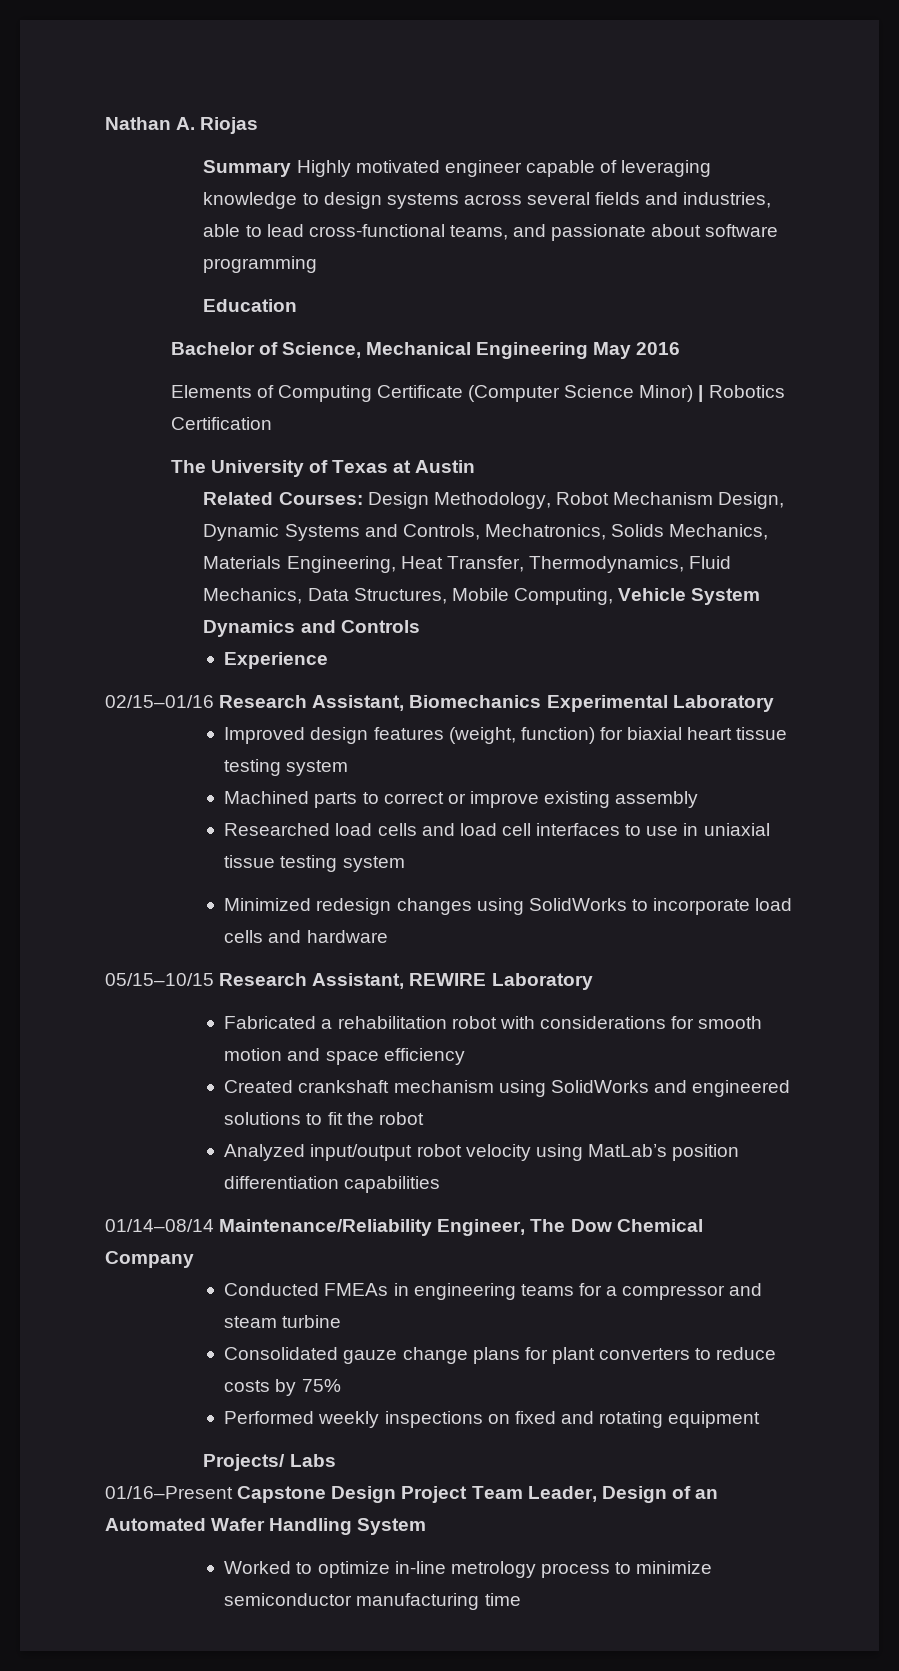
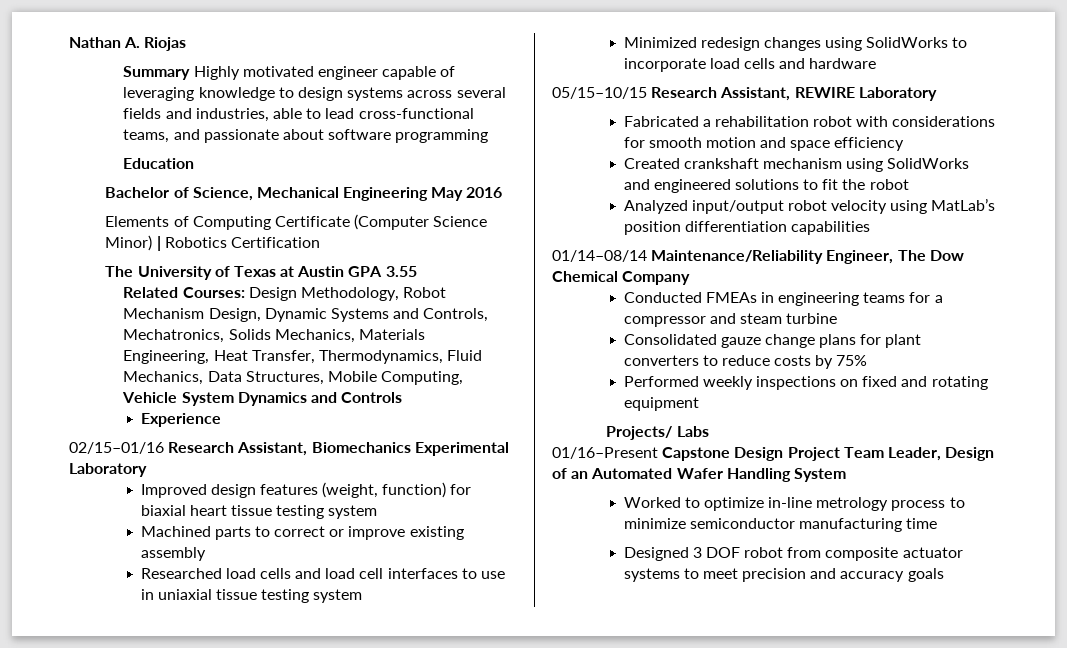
- The University of Texas at Austin
+ The University of Texas at Austin GPA 3.55
+ Designed 3 DOF robot from composite actuator systems to meet precision and accuracy goals

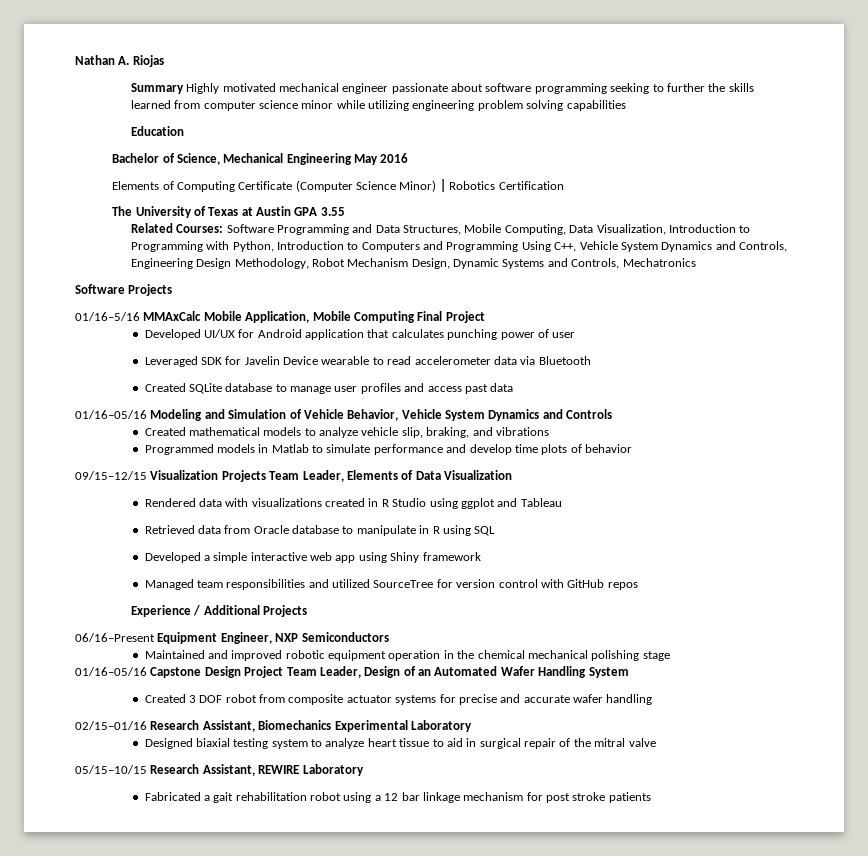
- Summary Highly motivated engineer capable of leveraging knowledge to design systems across several fields and industries, able to lead cross-functional teams, and passionate about software programming
+ Summary Highly motivated mechanical engineer passionate about software programming seeking to further the skills learned from computer science minor while utilizing engineering problem solving capabilities
- Related Courses: Design Methodology, Robot Mechanism Design, Dynamic Systems and Controls, Mechatronics, Solids Mechanics, Materials Engineering, Heat Transfer, Thermodynamics, Fluid Mechanics, Data Structures, Mobile Computing, Vehicle System Dynamics and Controls
+ Related Courses: Software Programming and Data Structures, Mobile Computing, Data Visualization, Introduction to Programming with Python, Introduction to Computers and Programming Using C++, Vehicle System Dynamics and Controls, Engineering Design Methodology, Robot Mechanism Design, Dynamic Systems and Controls, Mechatronics
+ Software Projects
+ 01/16–5/16 MMAxCalc Mobile Application, Mobile Computing Final Project
+ Developed UI/UX for Android application that calculates punching power of user
+ Leveraged SDK for Javelin Device wearable to read accelerometer data via Bluetooth
+ Created SQLite database to manage user profiles and access past data
+ 01/16–05/16 Modeling and Simulation of Vehicle Behavior, Vehicle System Dynamics and Controls
- Experience
- 02/15–01/16 Research Assistant, Biomechanics Experimental Laboratory
- Improved design features (weight, function) for biaxial heart tissue testing system
- Machined parts to correct or improve existing assembly
- Researched load cells and load cell interfaces to use in uniaxial tissue testing system
- Minimized redesign changes using SolidWorks to incorporate load cells and hardware
- 05/15–10/15 Research Assistant, REWIRE Laboratory
- Fabricated a rehabilitation robot with considerations for smooth motion and space efficiency
- Created crankshaft mechanism using SolidWorks and engineered solutions to fit the robot
- Analyzed input/output robot velocity using MatLab’s position differentiation capabilities
- 01/14–08/14 Maintenance/Reliability Engineer, The Dow Chemical Company
- Conducted FMEAs in engineering teams for a compressor and steam turbine
- Consolidated gauze change plans for plant converters to reduce costs by 75%
- Performed weekly inspections on fixed and rotating equipment
- Projects/ Labs
- 01/16–Present Capstone Design Project Team Leader, Design of an Automated Wafer Handling System
+ Created mathematical models to analyze vehicle slip, braking, and vibrations
+ Programmed models in Matlab to simulate performance and develop time plots of behavior
+ 09/15–12/15 Visualization Projects Team Leader, Elements of Data Visualization
+ Rendered data with visualizations created in R Studio using ggplot and Tableau
+ Retrieved data from Oracle database to manipulate in R using SQL
+ Developed a simple interactive web app using Shiny framework
+ Managed team responsibilities and utilized SourceTree for version control with GitHub repos
+ Experience / Additional Projects
+ 06/16–Present Equipment Engineer, NXP Semiconductors
+ Maintained and improved robotic equipment operation in the chemical mechanical polishing stage
+ 01/16–05/16 Capstone Design Project Team Leader, Design of an Automated Wafer Handling System
- Worked to optimize in-line metrology process to minimize semiconductor manufacturing time
- Designed 3 DOF robot from composite actuator systems to meet precision and accuracy goals
+ Created 3 DOF robot from composite actuator systems for precise and accurate wafer handling
+ 02/15–01/16 Research Assistant, Biomechanics Experimental Laboratory
+ Designed biaxial testing system to analyze heart tissue to aid in surgical repair of the mitral valve
+ 05/15–10/15 Research Assistant, REWIRE Laboratory
+ Fabricated a gait rehabilitation robot using a 12 bar linkage mechanism for post stroke patients

